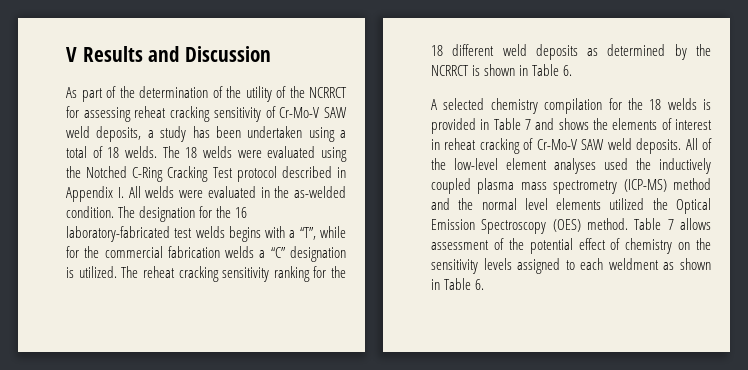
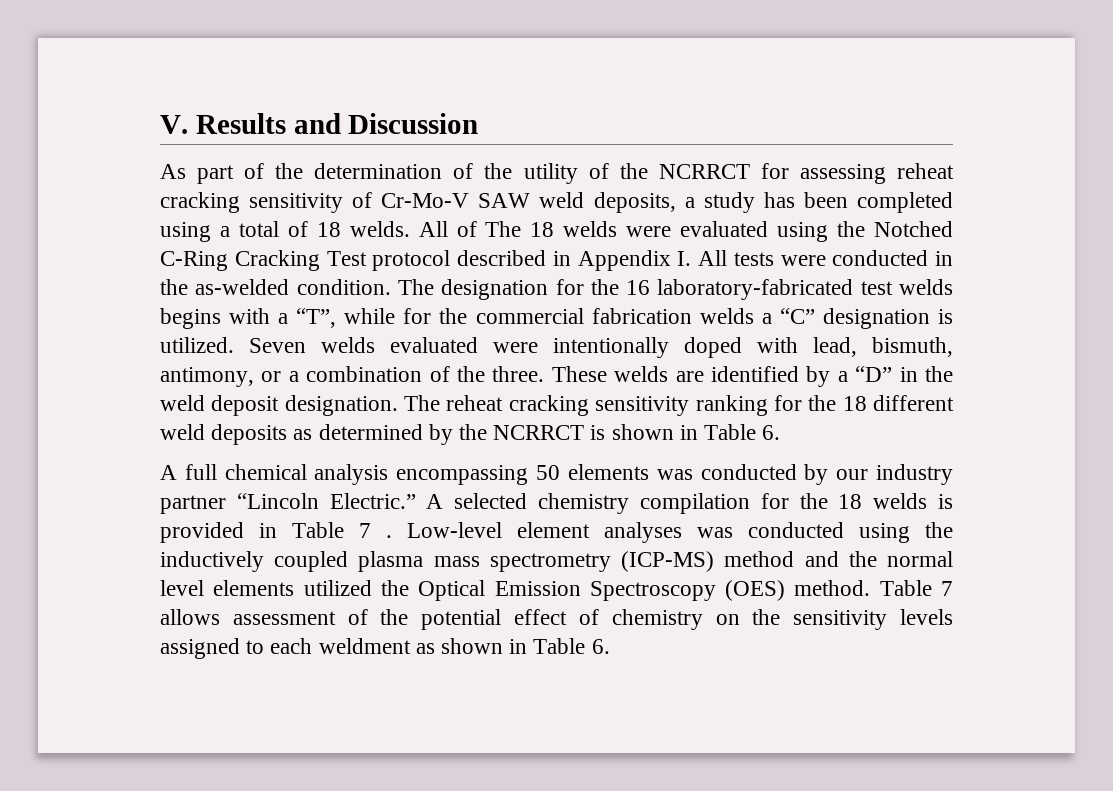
- V Results and Discussion
+ V. Results and Discussion
- As part of the determination of the utility of the NCRRCT for assessing reheat cracking sensitivity of Cr-Mo-V SAW weld deposits, a study has been undertaken using a total of 18 welds.
+ As part of the determination of the utility of the NCRRCT for assessing reheat cracking sensitivity of Cr-Mo-V SAW weld deposits, a study has been completed using a total of 18 welds.
- The 18 welds were evaluated using the Notched C-Ring Cracking Test protocol described in Appendix I. All welds were evaluated in the as-welded condition.
+ All of The 18 welds were evaluated using the Notched C-Ring Cracking Test protocol described in Appendix I. All tests were conducted in the as-welded condition.
+ Seven welds evaluated were intentionally doped with lead, bismuth, antimony, or a combination of the three. These welds are identified by a “D” in the weld deposit designation.
- A selected chemistry compilation for the 18 welds is provided in Table 7 and shows the elements of interest in reheat cracking of Cr-Mo-V SAW weld deposits. All of the low-level element analyses used the inductively coupled plasma mass spectrometry (ICP-MS) method and the normal level elements utilized the Optical Emission Spectroscopy (OES) method.
+ A full chemical analysis encompassing 50 elements was conducted by our industry partner “Lincoln Electric.” A selected chemistry compilation for the 18 welds is provided in Table 7 . Low-level element analyses was conducted using the inductively coupled plasma mass spectrometry (ICP-MS) method and the normal level elements utilized the Optical Emission Spectroscopy (OES) method.

